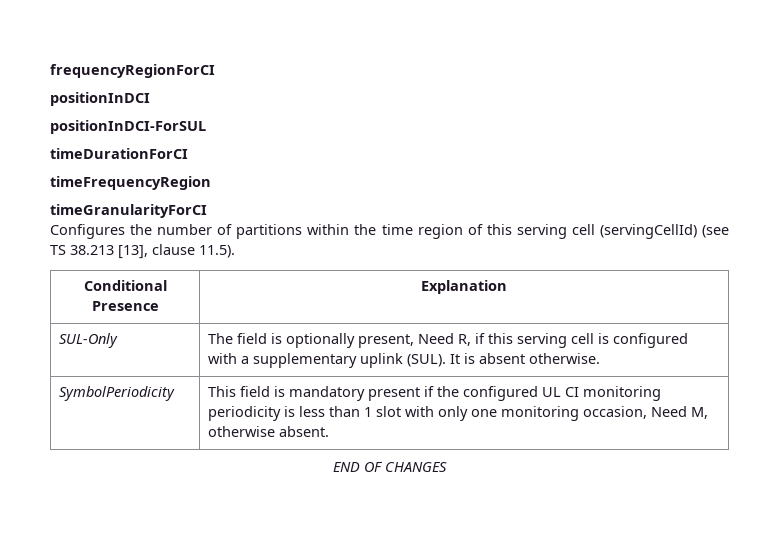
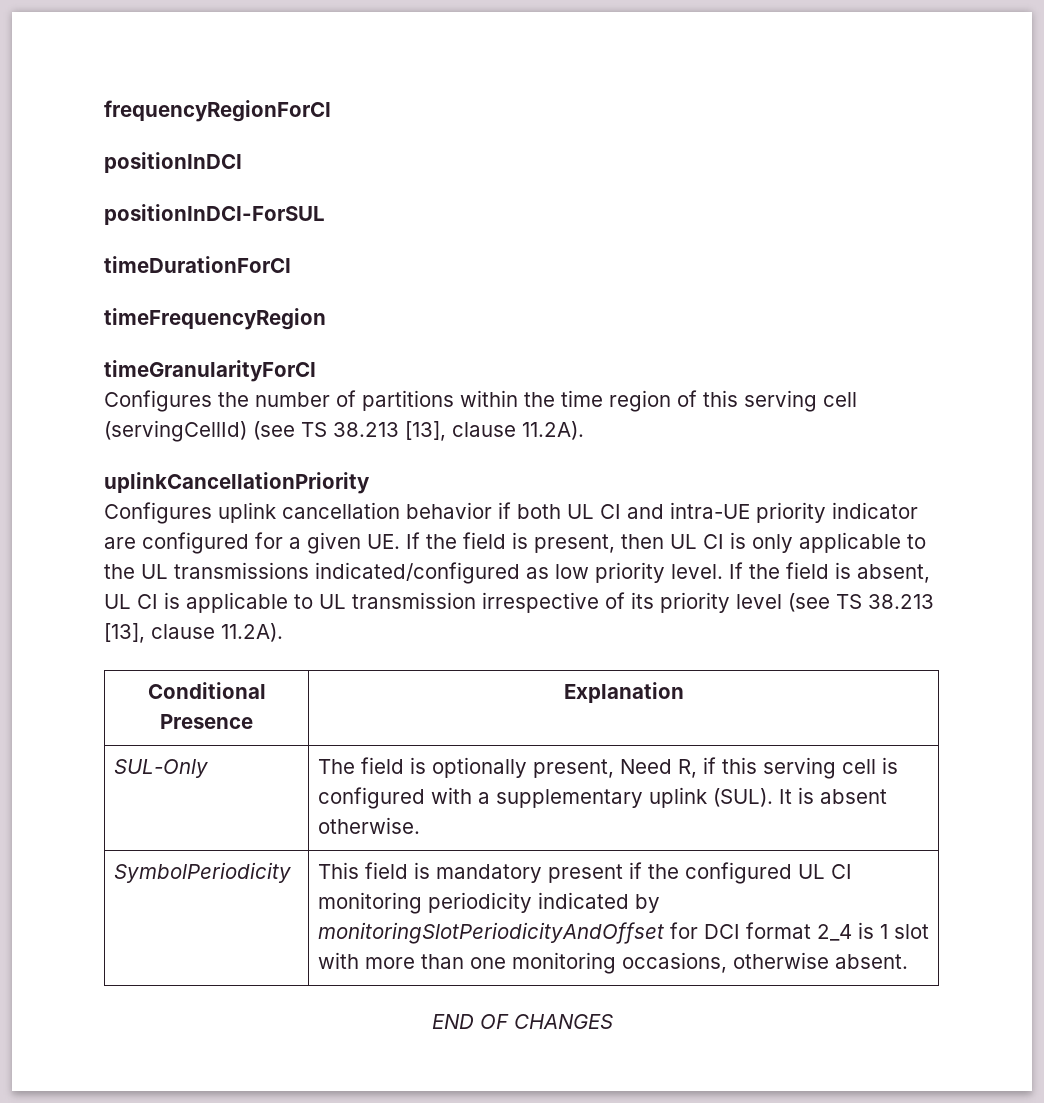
- Configures the number of partitions within the time region of this serving cell (servingCellId) (see TS 38.213 [13], clause 11.5).
+ Configures the number of partitions within the time region of this serving cell (servingCellId) (see TS 38.213 [13], clause 11.2A).
+ uplinkCancellationPriority
+ Configures uplink cancellation behavior if both UL CI and intra-UE priority indicator are configured for a given UE. If the field is present, then UL CI is only applicable to the UL transmissions indicated/configured as low priority level. If the field is absent, UL CI is applicable to UL transmission irrespective of its priority level (see TS 38.213 [13], clause 11.2A).
- SymbolPeriodicity | This field is mandatory present if the configured UL CI monitoring periodicity is less than 1 slot with only one monitoring occasion, Need M, otherwise absent.
+ SymbolPeriodicity | This field is mandatory present if the configured UL CI monitoring periodicity indicated by monitoringSlotPeriodicityAndOffset for DCI format 2_4 is 1 slot with more than one monitoring occasions, otherwise absent.

